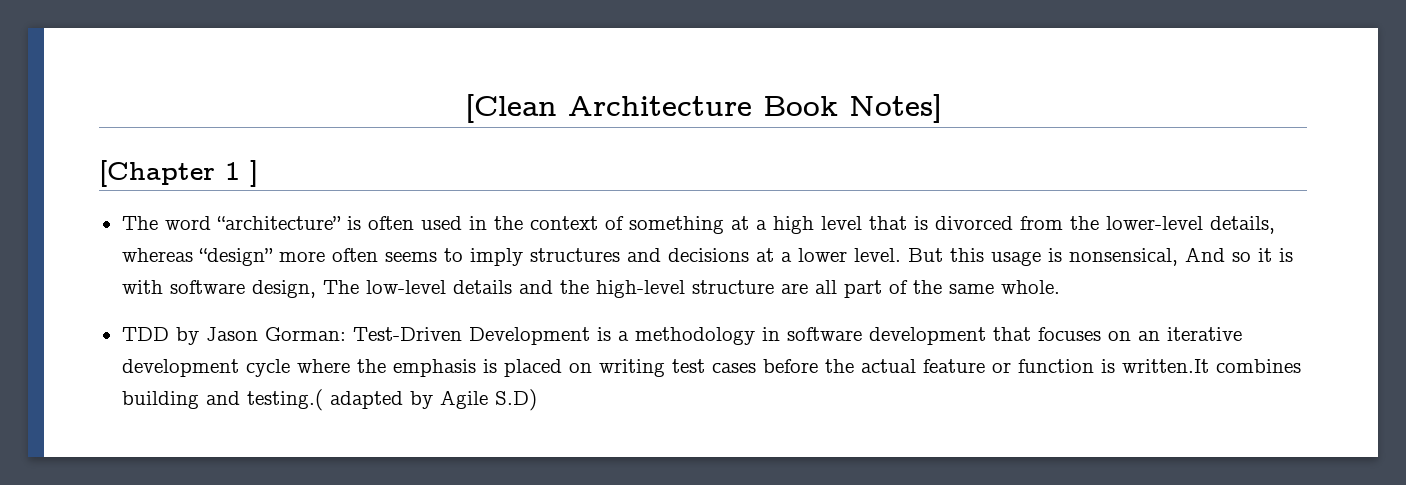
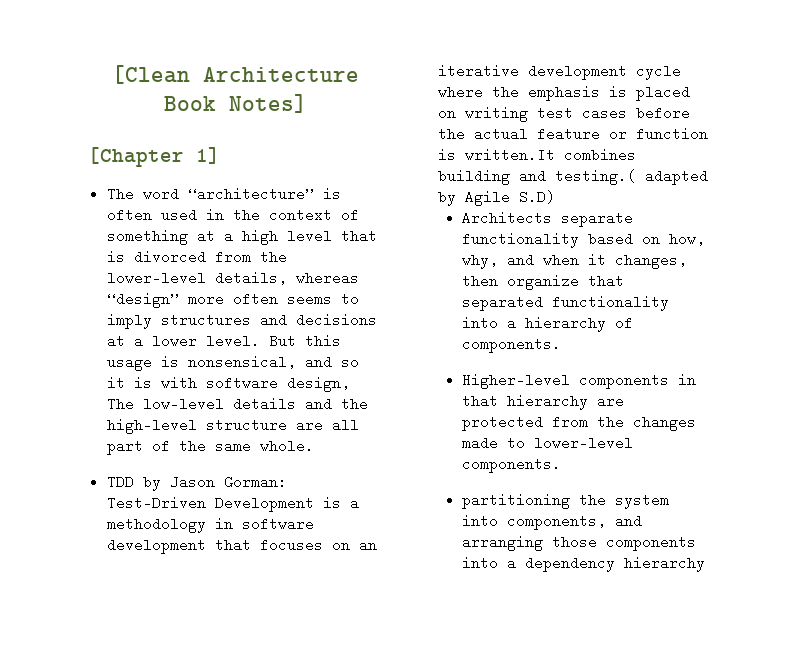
- [Chapter 1 ]
+ [Chapter 1]
- But this usage is nonsensical, And so it is with software design, The low-level details and the high-level structure are all part of the same whole.
+ But this usage is nonsensical, and so it is with software design, The low-level details and the high-level structure are all part of the same whole.
+ Architects separate functionality based on how, why, and when it changes, then organize that separated functionality into a hierarchy of components.
+ Higher-level components in that hierarchy are protected from the changes made to lower-level components.
+ partitioning the system into components, and arranging those components into a dependency hierarchy

